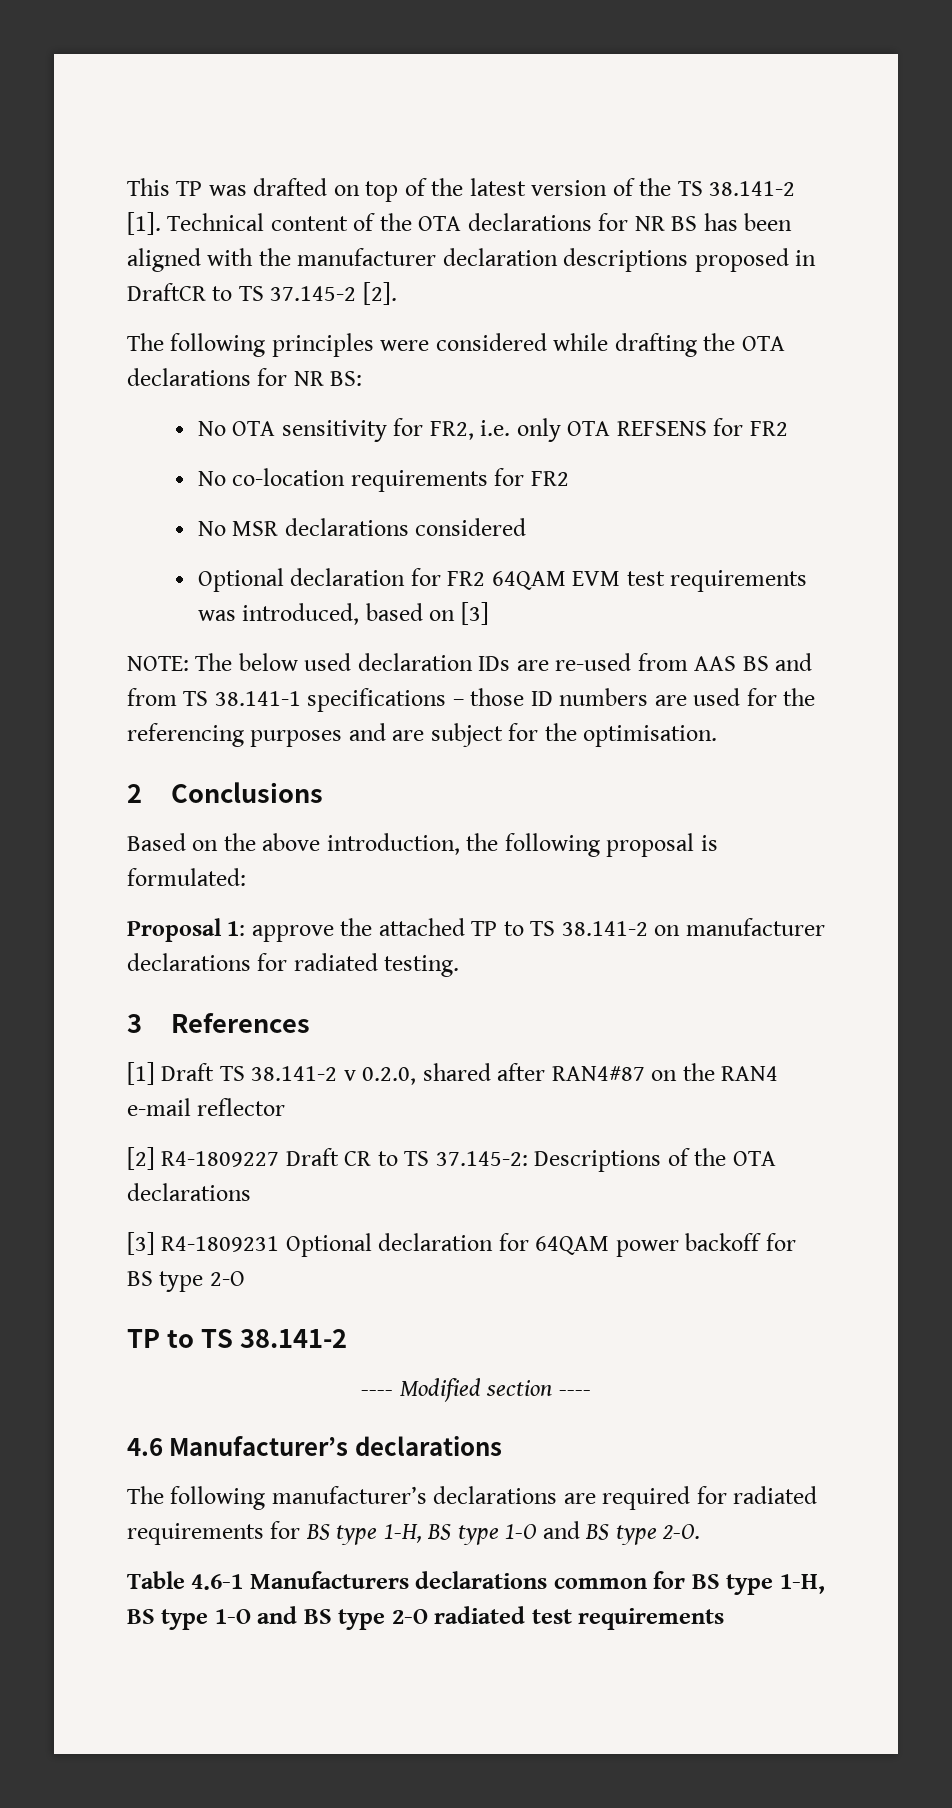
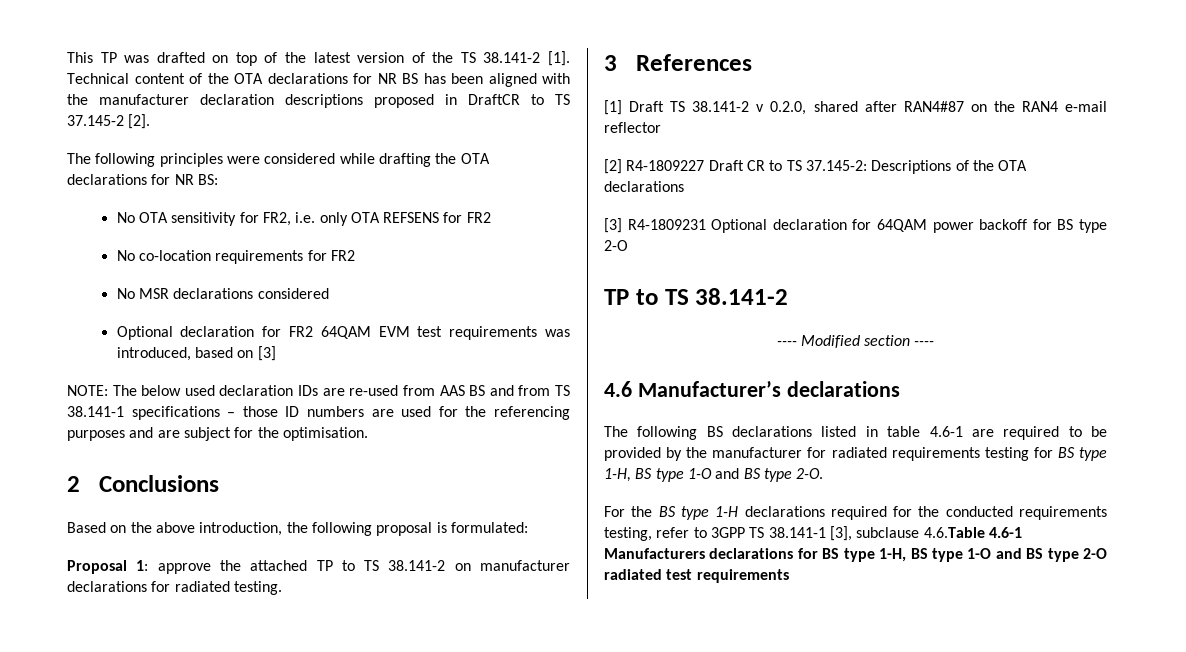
- The following manufacturer’s declarations are required for radiated requirements for BS type 1-H, BS type 1-O and BS type 2-O.
+ The following BS declarations listed in table 4.6-1 are required to be provided by the manufacturer for radiated requirements testing for BS type 1-H, BS type 1-O and BS type 2-O.
- Table 4.6-1 Manufacturers declarations common for BS type 1-H, BS type 1-O and BS type 2-O radiated test requirements
+ For the BS type 1-H declarations required for the conducted requirements testing, refer to 3GPP TS 38.141-1 [3], subclause 4.6.Table 4.6-1 Manufacturers declarations for BS type 1-H, BS type 1-O and BS type 2-O radiated test requirements

